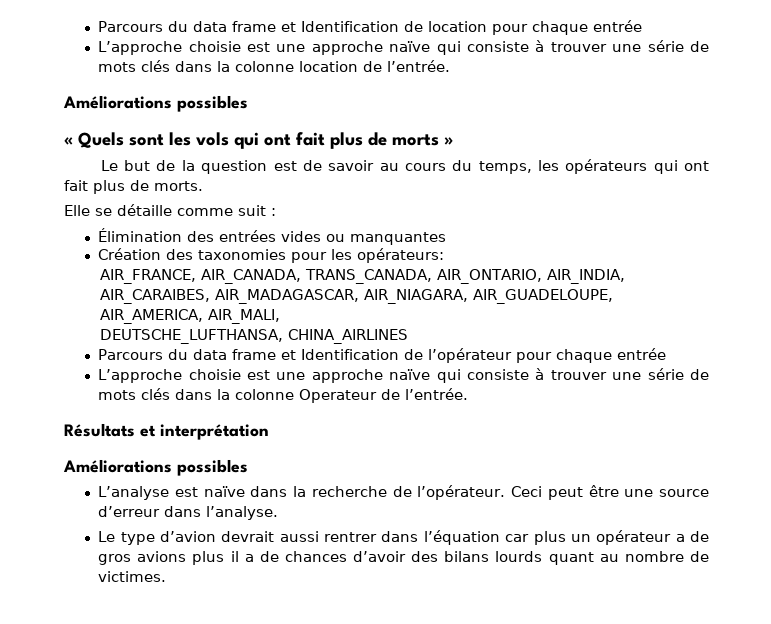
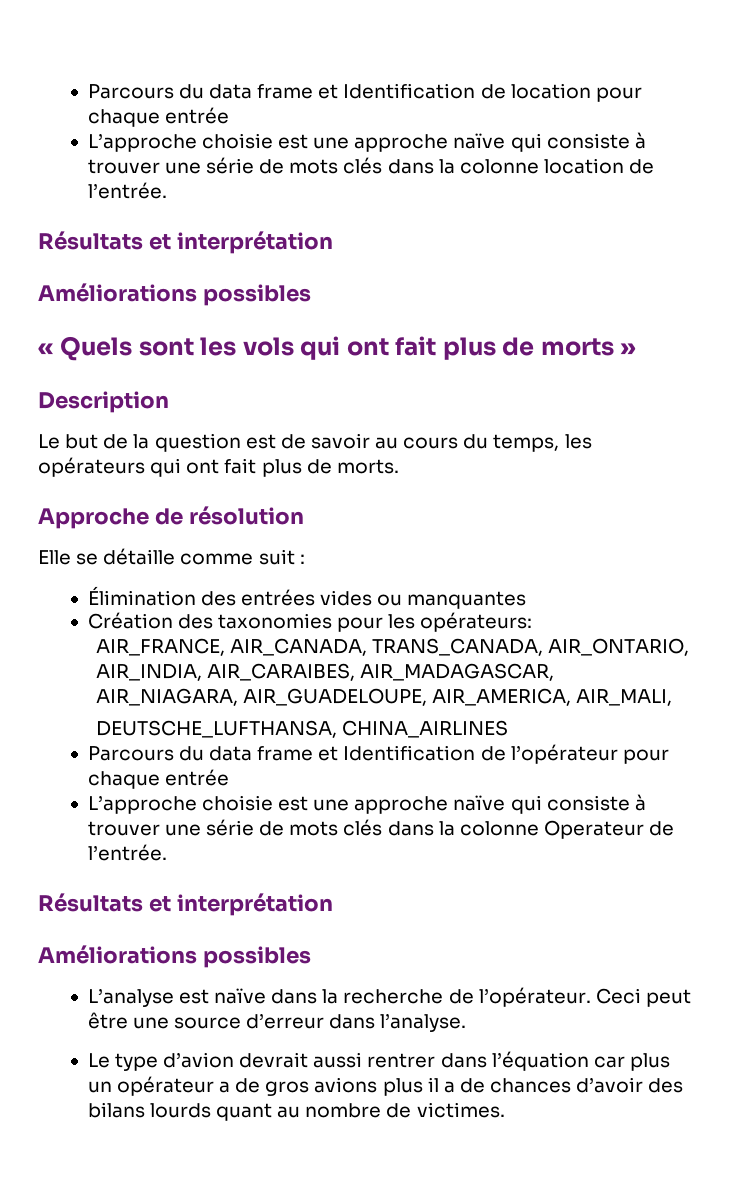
  L’approche choisie est une approche naïve qui consiste à trouver une série de mots clés dans la colonne location de l’entrée.
+ Résultats et interprétation
+ Description
+ Approche de résolution

